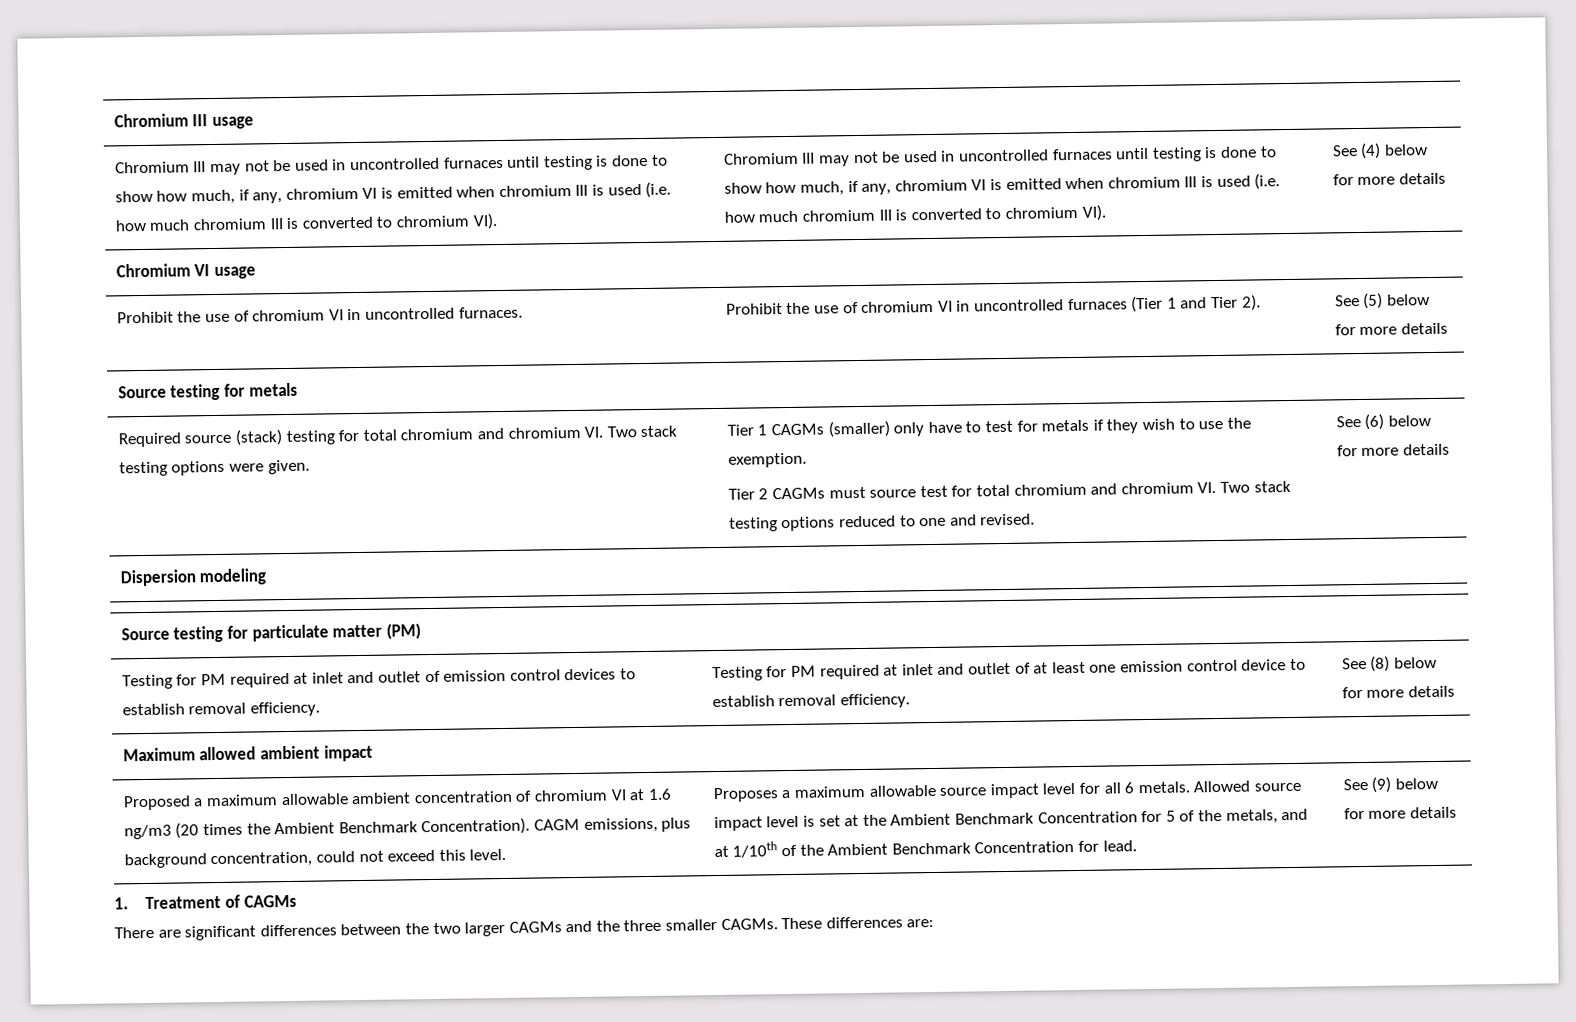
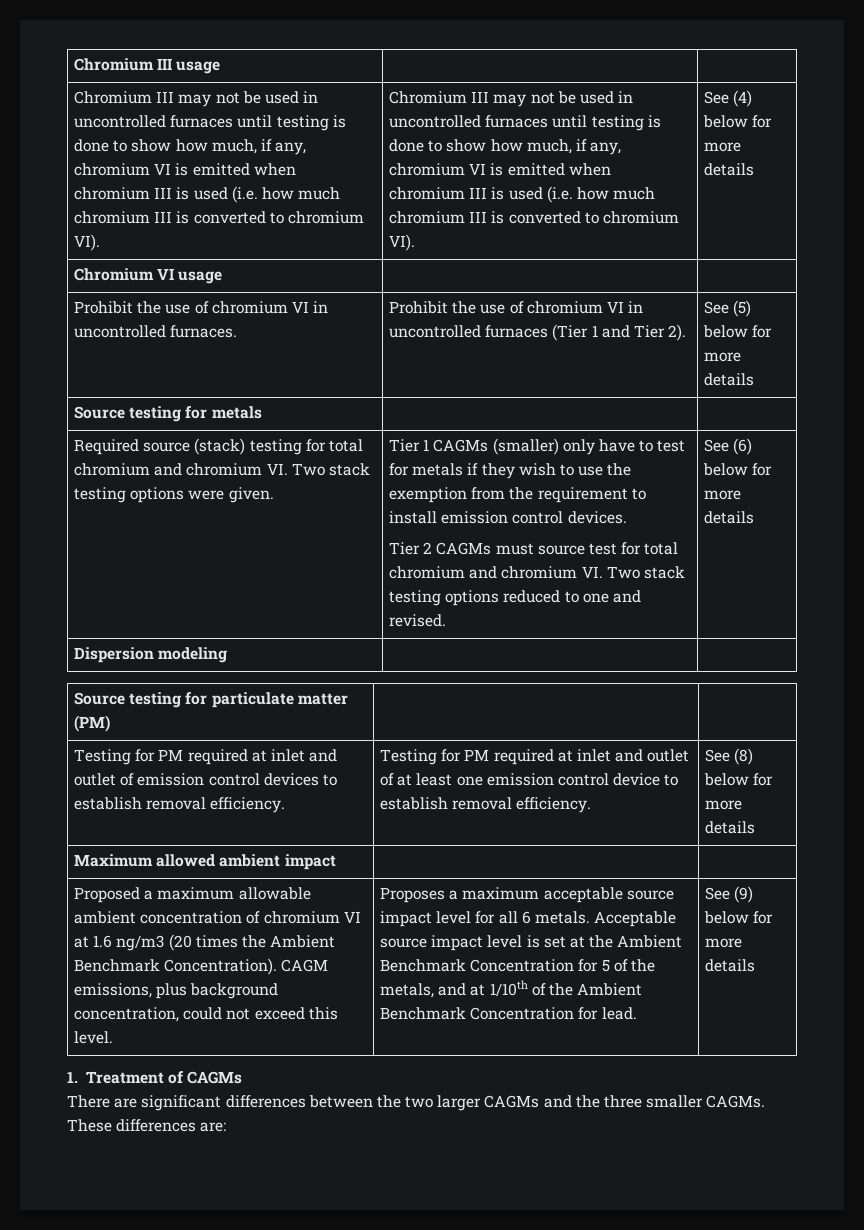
- Tier 1 CAGMs (smaller) only have to test for metals if they wish to use the exemption.
+ Tier 1 CAGMs (smaller) only have to test for metals if they wish to use the exemption from the requirement to install emission control devices.
- Proposes a maximum allowable source impact level for all 6 metals.
+ Proposes a maximum acceptable source impact level for all 6 metals.
- Allowed source impact level is set at the Ambient Benchmark Concentration for 5 of the metals, and at 1/10th of the Ambient Benchmark Concentration for lead.
+ Acceptable source impact level is set at the Ambient Benchmark Concentration for 5 of the metals, and at 1/10th of the Ambient Benchmark Concentration for lead.

